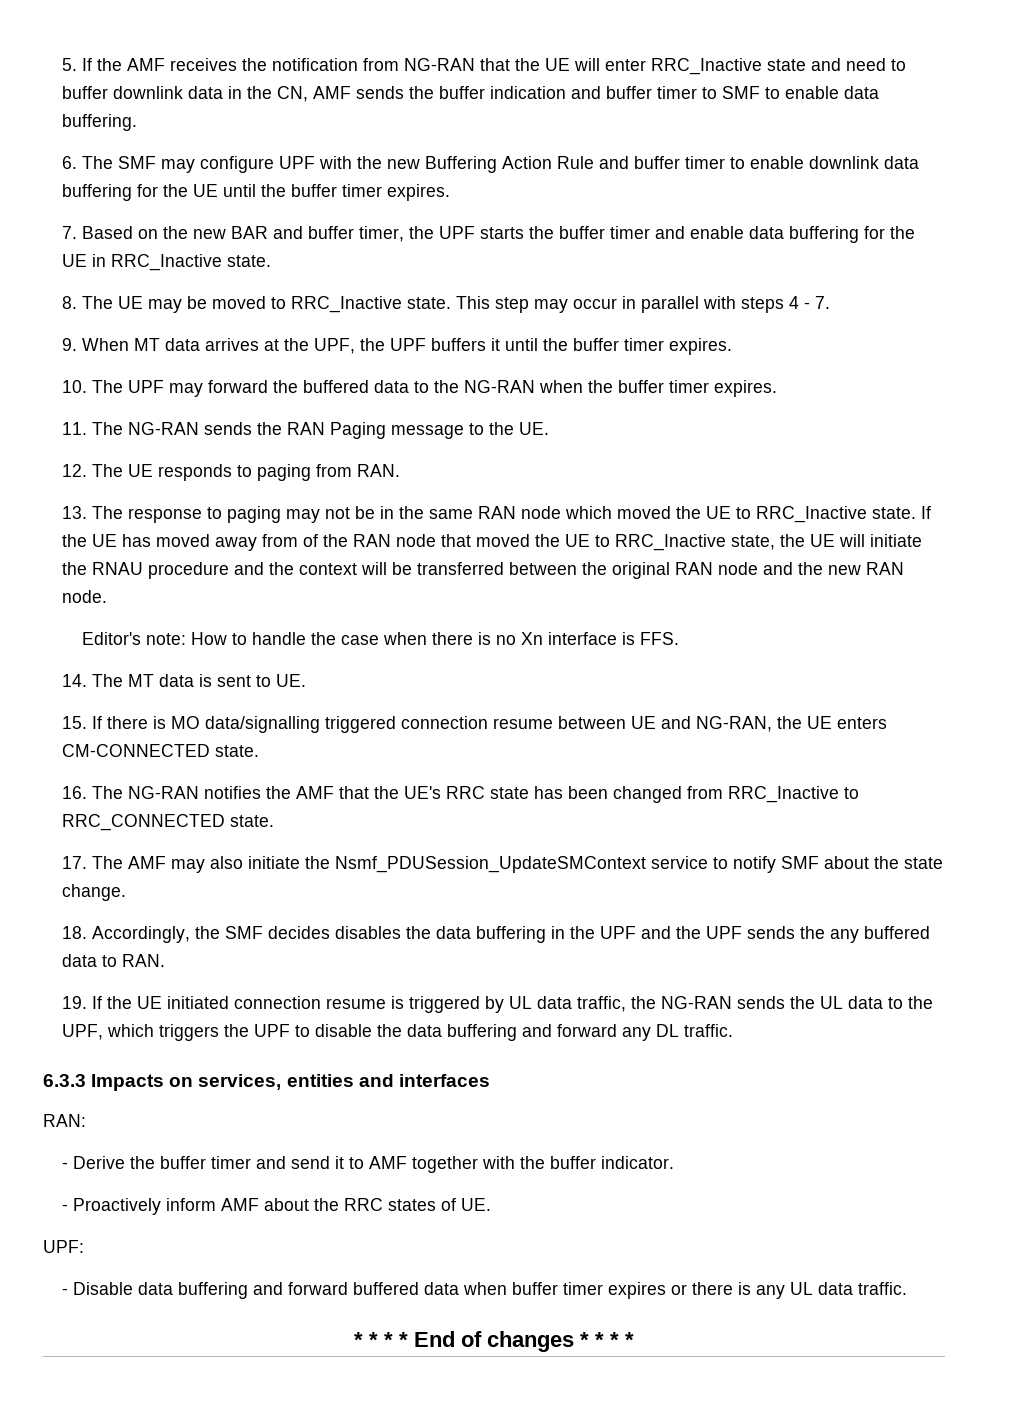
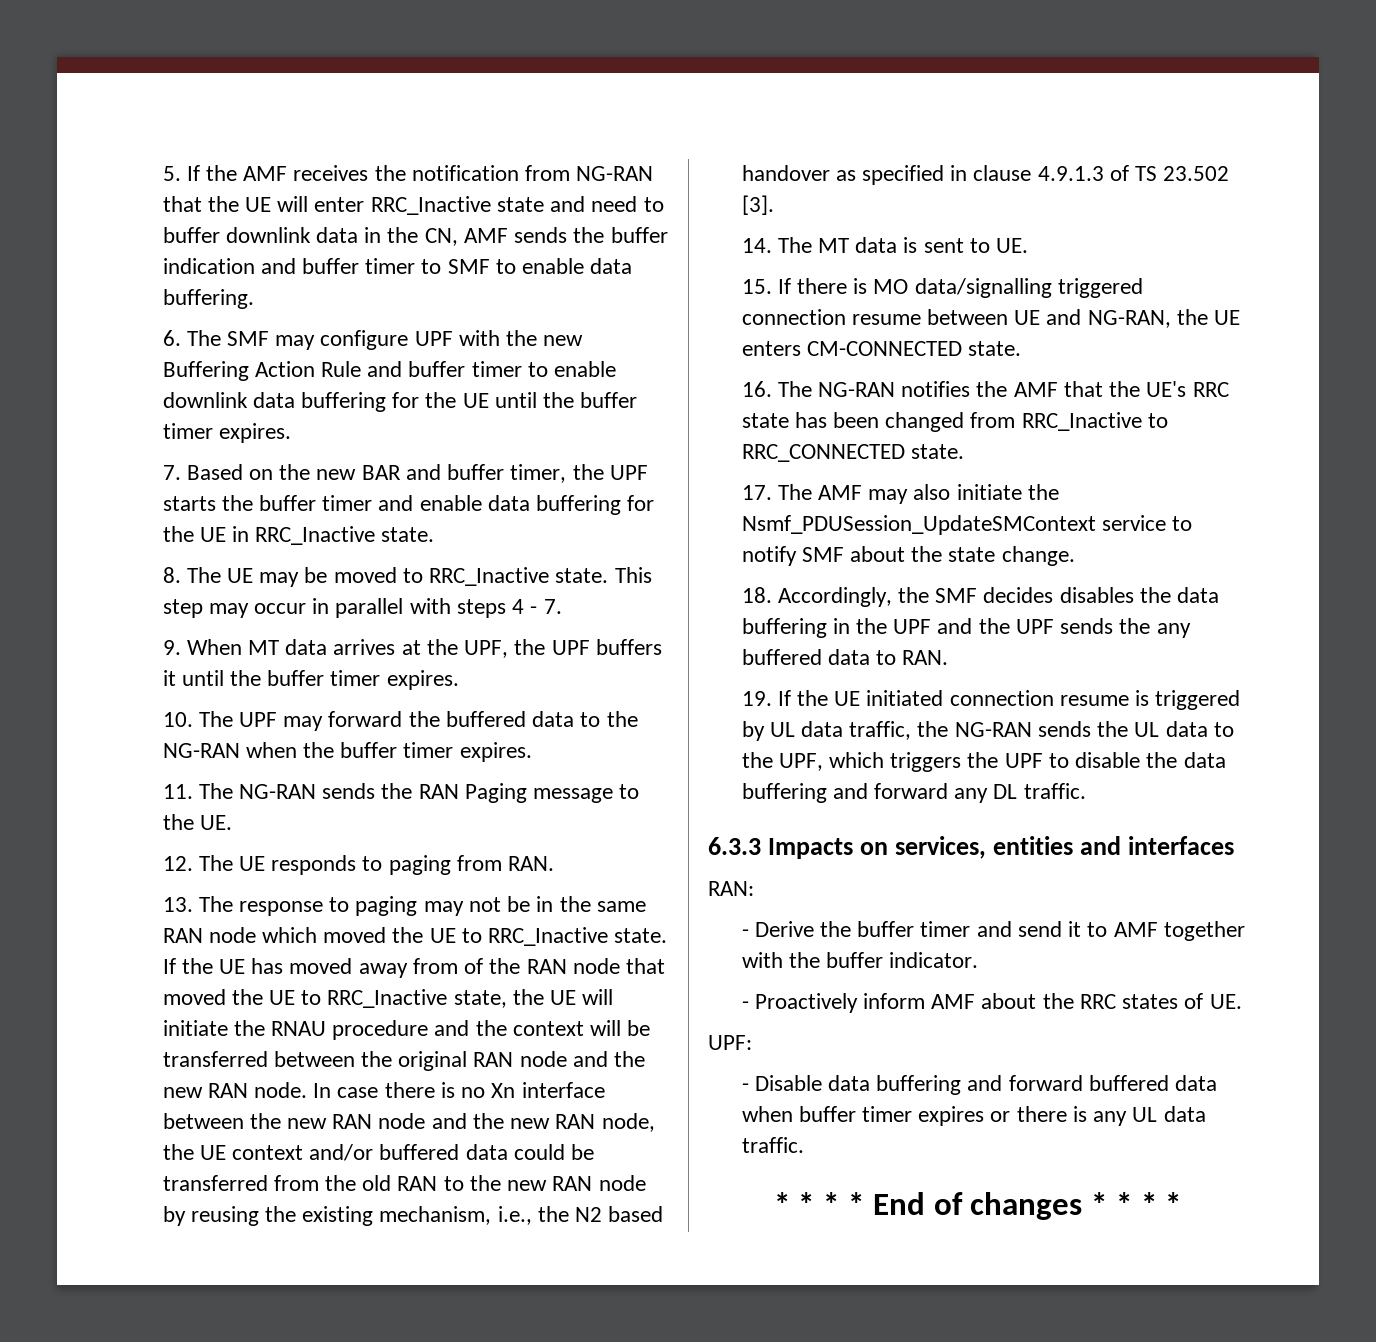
- If the UE has moved away from of the RAN node that moved the UE to RRC_Inactive state, the UE will initiate the RNAU procedure and the context will be transferred between the original RAN node and the new RAN node.
- Editor's note: How to handle the case when there is no Xn interface is FFS.
+ If the UE has moved away from of the RAN node that moved the UE to RRC_Inactive state, the UE will initiate the RNAU procedure and the context will be transferred between the original RAN node and the new RAN node. In case there is no Xn interface between the new RAN node and the new RAN node, the UE context and/or buffered data could be transferred from the old RAN to the new RAN node by reusing the existing mechanism, i.e., the N2 based handover as specified in clause 4.9.1.3 of TS 23.502 [3].

